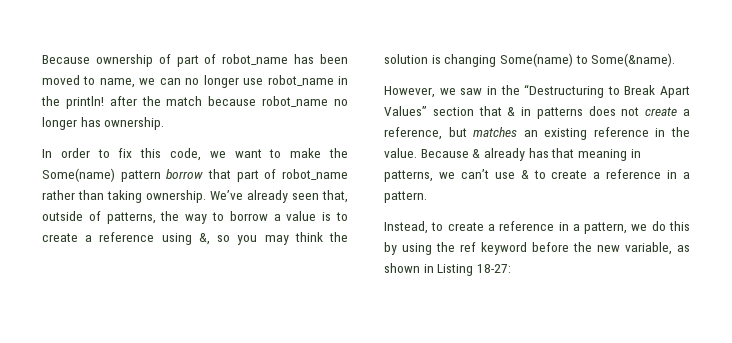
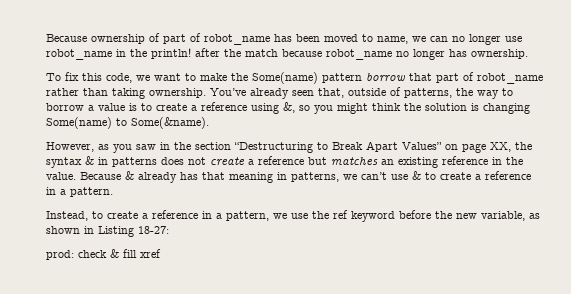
- In order to fix this code, we want to make the Some(name) pattern borrow that part of robot_name rather than taking ownership.
+ To fix this code, we want to make the Some(name) pattern borrow that part of robot_name rather than taking ownership.
- We’ve already seen that, outside of patterns, the way to borrow a value is to create a reference using &, so you may think the solution is changing Some(name) to Some(&name).
+ You’ve already seen that, outside of patterns, the way to borrow a value is to create a reference using &, so you might think the solution is changing Some(name) to Some(&name).
- However, we saw in the “Destructuring to Break Apart Values” section that & in patterns does not create a reference, but matches an existing reference in the value.
+ However, as you saw in the section “Destructuring to Break Apart Values” on page XX, the syntax & in patterns does not create a reference but matches an existing reference in the value.
- Instead, to create a reference in a pattern, we do this by using the ref keyword before the new variable, as shown in Listing 18-27:
+ Instead, to create a reference in a pattern, we use the ref keyword before the new variable, as shown in Listing 18-27:
+ prod: check & fill xref

